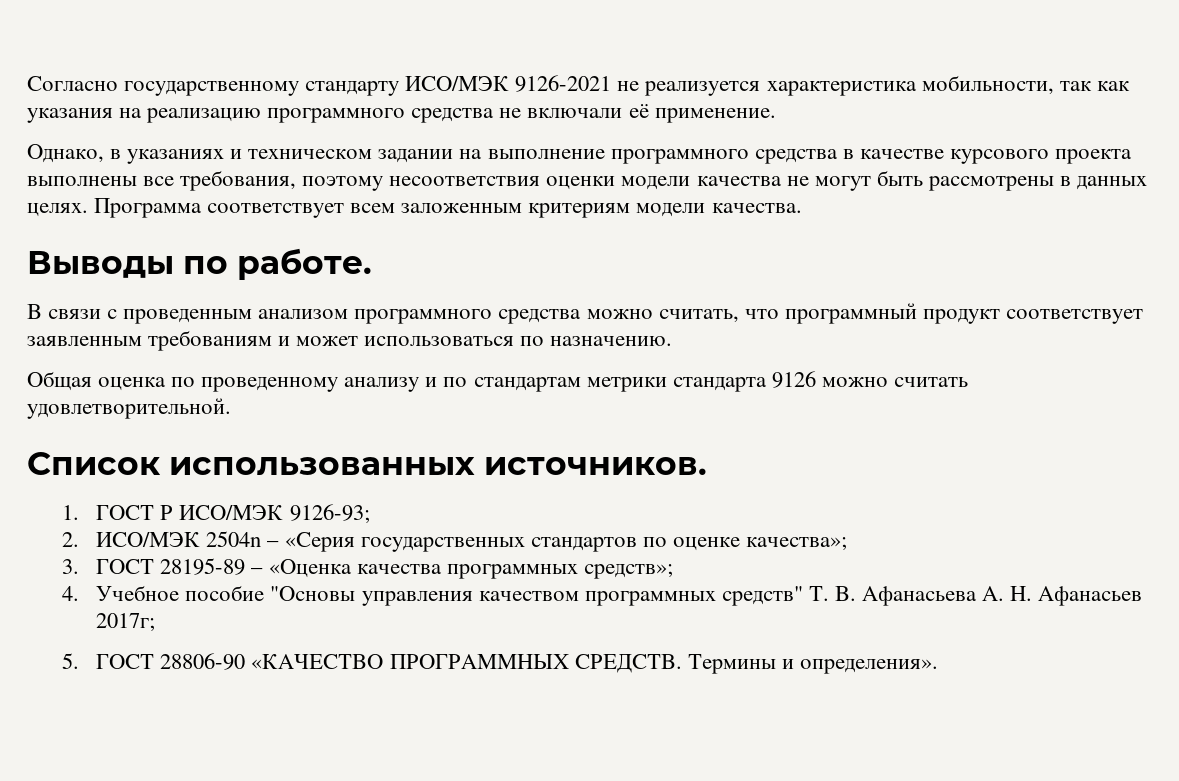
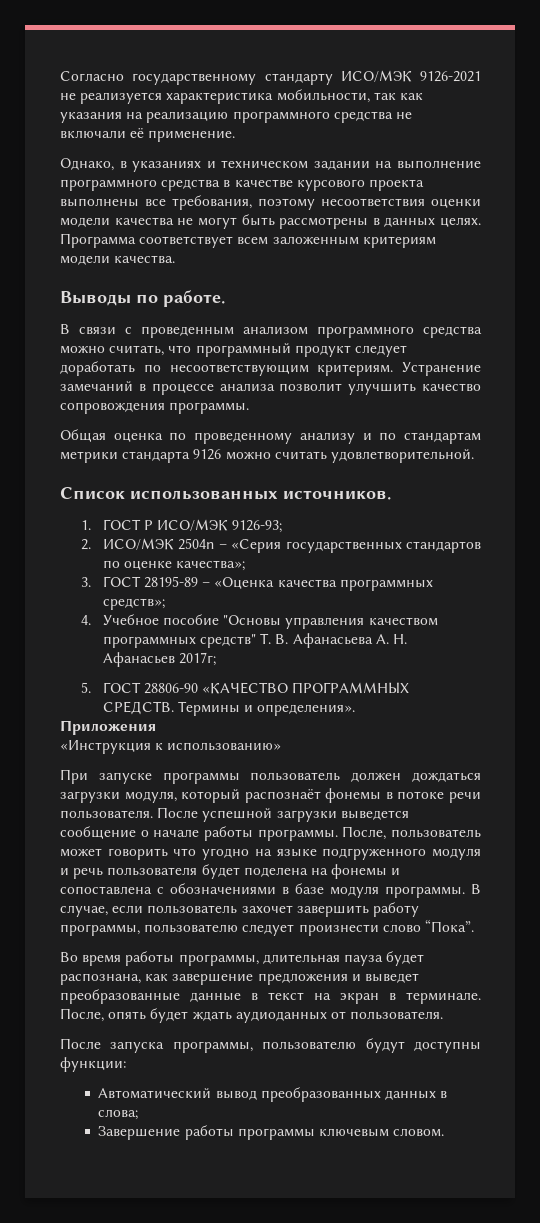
- В связи с проведенным анализом программного средства можно считать, что программный продукт соответствует заявленным требованиям и может использоваться по назначению.
+ В связи с проведенным анализом программного средства можно считать, что программный продукт следует доработать по несоответствующим критериям. Устранение замечаний в процессе анализа позволит улучшить качество сопровождения программы.
+ Приложения
+ «Инструкция к использованию»
+ При запуске программы пользователь должен дождаться загрузки модуля, который распознаёт фонемы в потоке речи пользователя. После успешной загрузки выведется сообщение о начале работы программы. После, пользователь может говорить что угодно на языке подгруженного модуля и речь пользователя будет поделена на фонемы и сопоставлена с обозначениями в базе модуля программы. В случае, если пользователь захочет завершить работу программы, пользователю следует произнести слово “Пока”.
+ Во время работы программы, длительная пауза будет распознана, как завершение предложения и выведет преобразованные данные в текст на экран в терминале. После, опять будет ждать аудиоданных от пользователя.
+ После запуска программы, пользователю будут доступны функции:
+ Автоматический вывод преобразованных данных в слова;
+ Завершение работы программы ключевым словом.

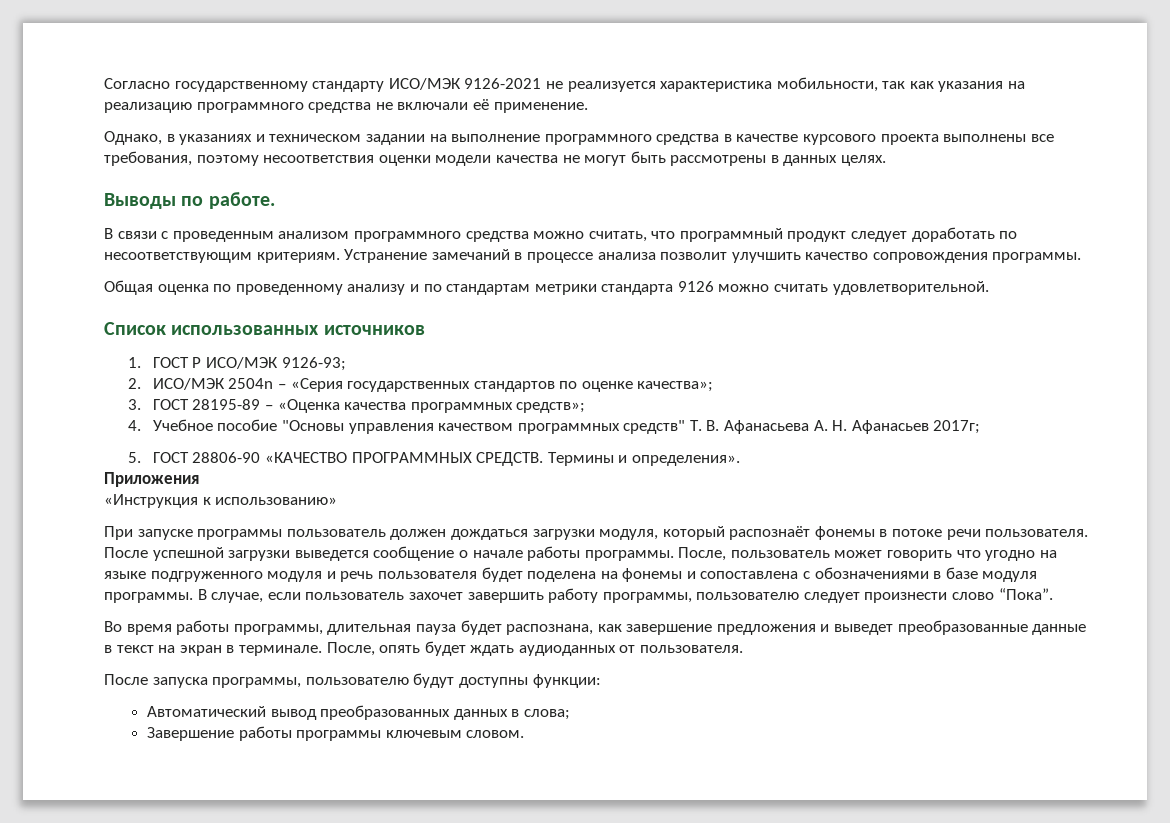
- Программа соответствует всем заложенным критериям модели качества.
- Список использованных источников.
+ Список использованных источников

